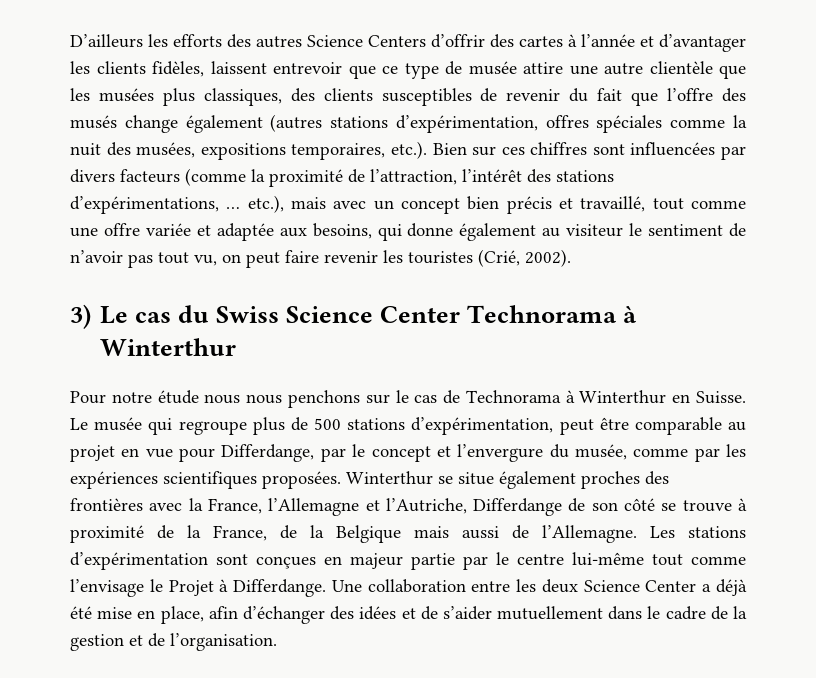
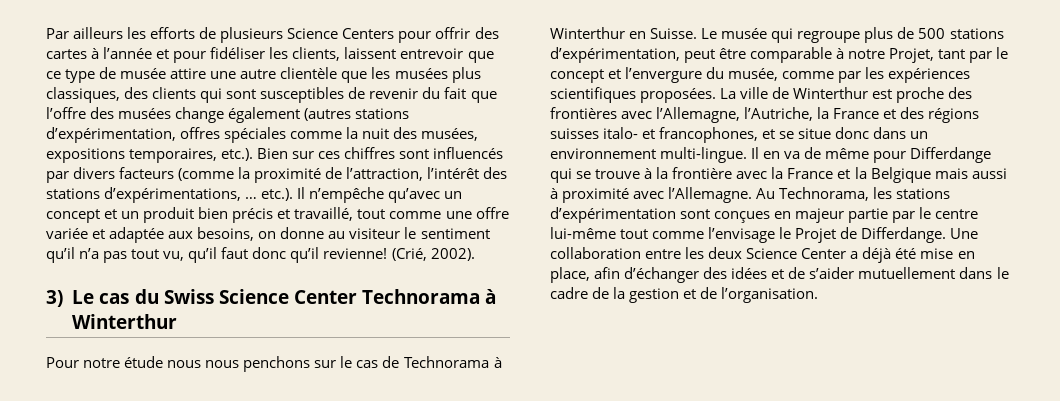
- D’ailleurs les efforts des autres Science Centers d’offrir des cartes à l’année et d’avantager les clients fidèles, laissent entrevoir que ce type de musée attire une autre clientèle que les musées plus classiques, des clients susceptibles de revenir du fait que l’offre des musés change également (autres stations d’expérimentation, offres spéciales comme la nuit des musées, expositions temporaires, etc.). Bien sur ces chiffres sont influencées par divers facteurs (comme la proximité de l’attraction, l’intérêt des stations d’expérimentations, … etc.), mais avec un concept bien précis et travaillé, tout comme une offre variée et adaptée aux besoins, qui donne également au visiteur le sentiment de n’avoir pas tout vu, on peut faire revenir les touristes (Crié, 2002).
+ Par ailleurs les efforts de plusieurs Science Centers pour offrir des cartes à l’année et pour fidéliser les clients, laissent entrevoir que ce type de musée attire une autre clientèle que les musées plus classiques, des clients qui sont susceptibles de revenir du fait que l’offre des musées change également (autres stations d’expérimentation, offres spéciales comme la nuit des musées, expositions temporaires, etc.). Bien sur ces chiffres sont influencés par divers facteurs (comme la proximité de l’attraction, l’intérêt des stations d’expérimentations, … etc.). Il n’empêche qu’avec un concept et un produit bien précis et travaillé, tout comme une offre variée et adaptée aux besoins, on donne au visiteur le sentiment qu’il n’a pas tout vu, qu’il faut donc qu’il revienne! (Crié, 2002).
- Le musée qui regroupe plus de 500 stations d’expérimentation, peut être comparable au projet en vue pour Differdange, par le concept et l’envergure du musée, comme par les expériences scientifiques proposées.
+ Le musée qui regroupe plus de 500 stations d’expérimentation, peut être comparable à notre Projet, tant par le concept et l’envergure du musée, comme par les expériences scientifiques proposées.
- Winterthur se situe également proches des frontières avec la France, l’Allemagne et l’Autriche, Differdange de son côté se trouve à proximité de la France, de la Belgique mais aussi de l’Allemagne. Les stations d’expérimentation sont conçues en majeur partie par le centre lui-même tout comme l’envisage le Projet à Differdange.
+ La ville de Winterthur est proche des frontières avec l’Allemagne, l’Autriche, la France et des régions suisses italo- et francophones, et se situe donc dans un environnement multi-lingue. Il en va de même pour Differdange qui se trouve à la frontière avec la France et la Belgique mais aussi à proximité avec l’Allemagne. Au Technorama, les stations d’expérimentation sont conçues en majeur partie par le centre lui-même tout comme l’envisage le Projet de Differdange.

